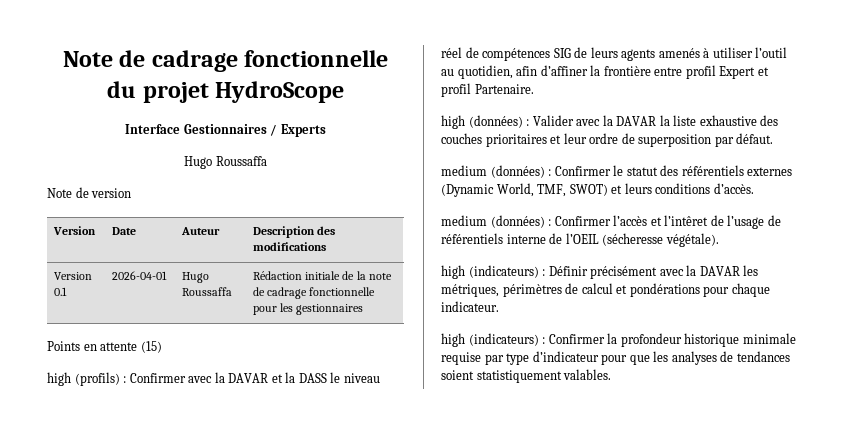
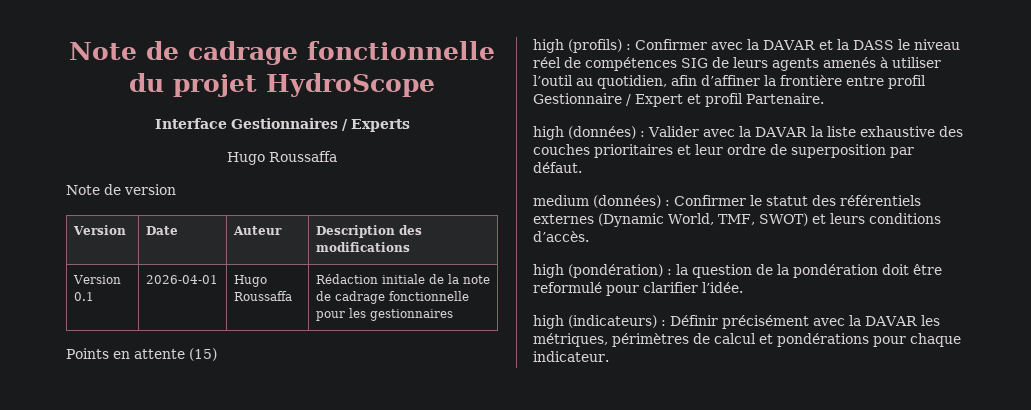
- high (profils) : Confirmer avec la DAVAR et la DASS le niveau réel de compétences SIG de leurs agents amenés à utiliser l’outil au quotidien, afin d’affiner la frontière entre profil Expert et profil Partenaire.
+ high (profils) : Confirmer avec la DAVAR et la DASS le niveau réel de compétences SIG de leurs agents amenés à utiliser l’outil au quotidien, afin d’affiner la frontière entre profil Gestionnaire / Expert et profil Partenaire.
- medium (données) : Confirmer l’accès et l’intêret de l’usage de référentiels interne de l’OEIL (sécheresse végétale).
+ high (pondération) : la question de la pondération doit être reformulé pour clarifier l’idée.
- high (indicateurs) : Confirmer la profondeur historique minimale requise par type d’indicateur pour que les analyses de tendances soient statistiquement valables.

